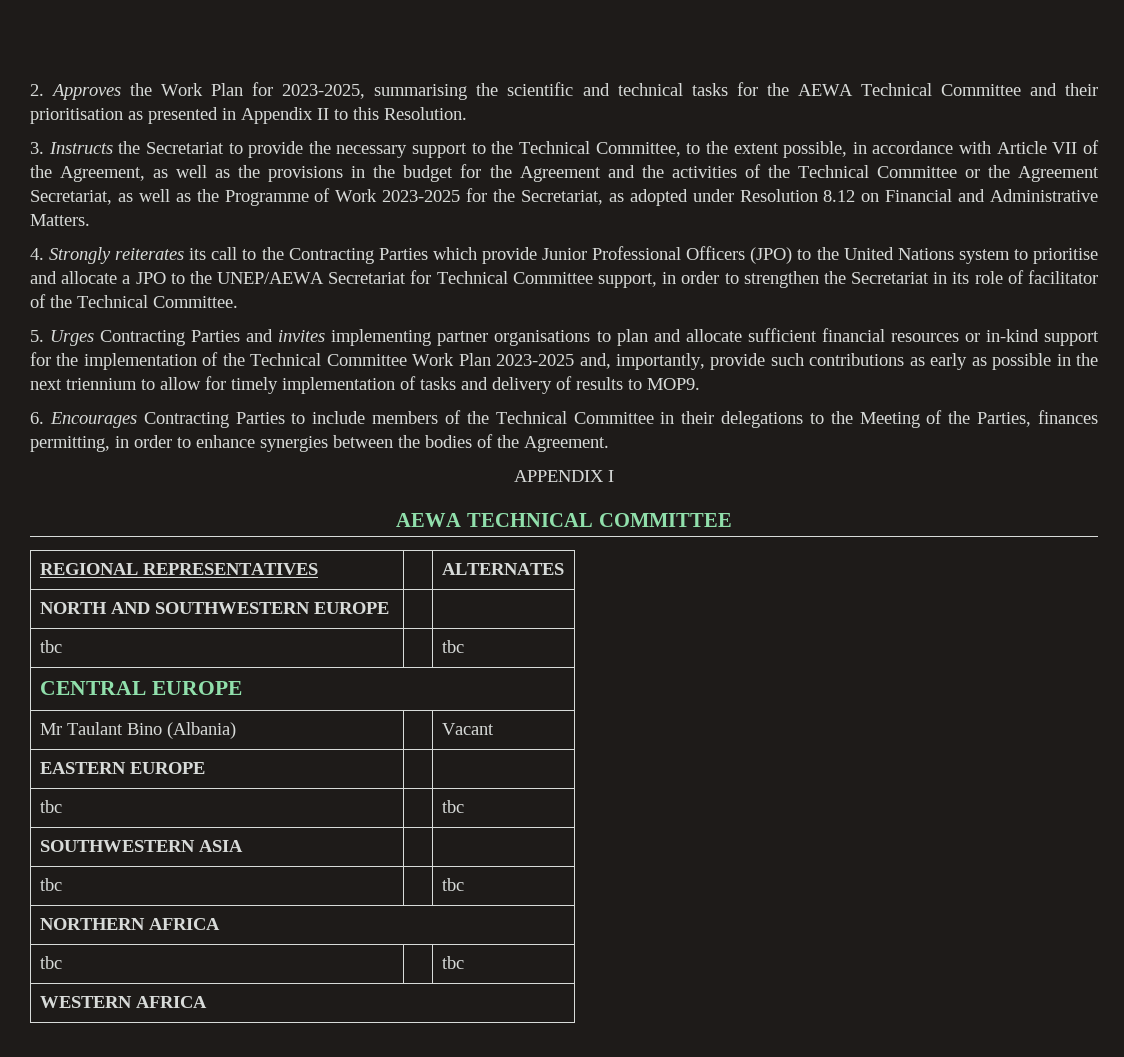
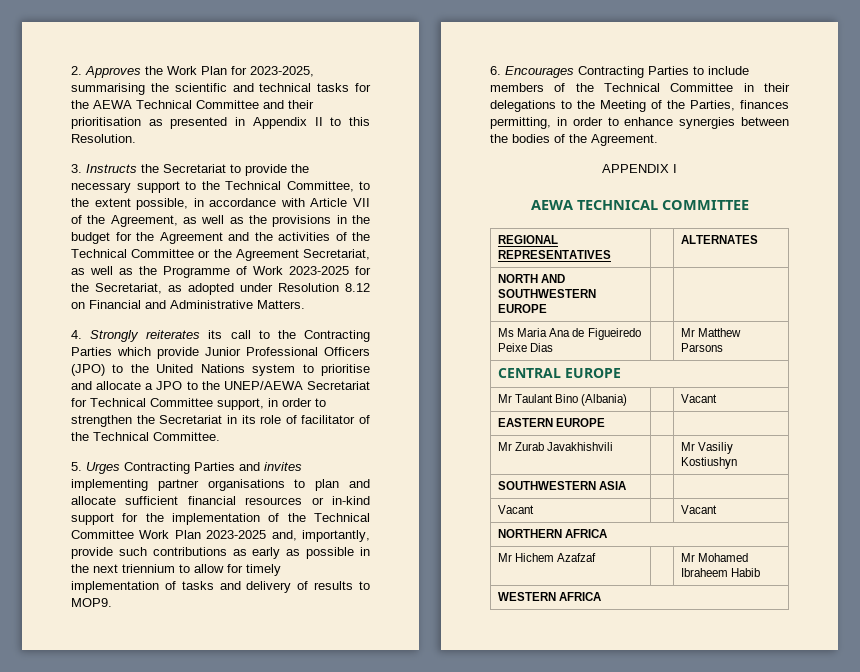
  NORTH AND SOUTHWESTERN EUROPE | |
- tbc | | tbc
+ Ms Maria Ana de Figueiredo Peixe Dias | | Mr Matthew Parsons
  EASTERN EUROPE | |
- tbc | | tbc
+ Mr Zurab Javakhishvili | | Mr Vasiliy Kostiushyn
  SOUTHWESTERN ASIA | |
- tbc | | tbc
+ Vacant | | Vacant
  NORTHERN AFRICA
- tbc | | tbc
+ Mr Hichem Azafzaf | | Mr Mohamed Ibraheem Habib

